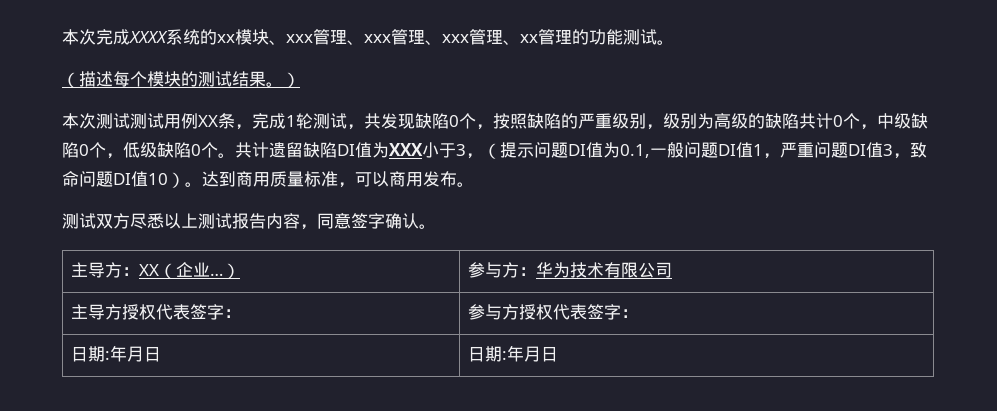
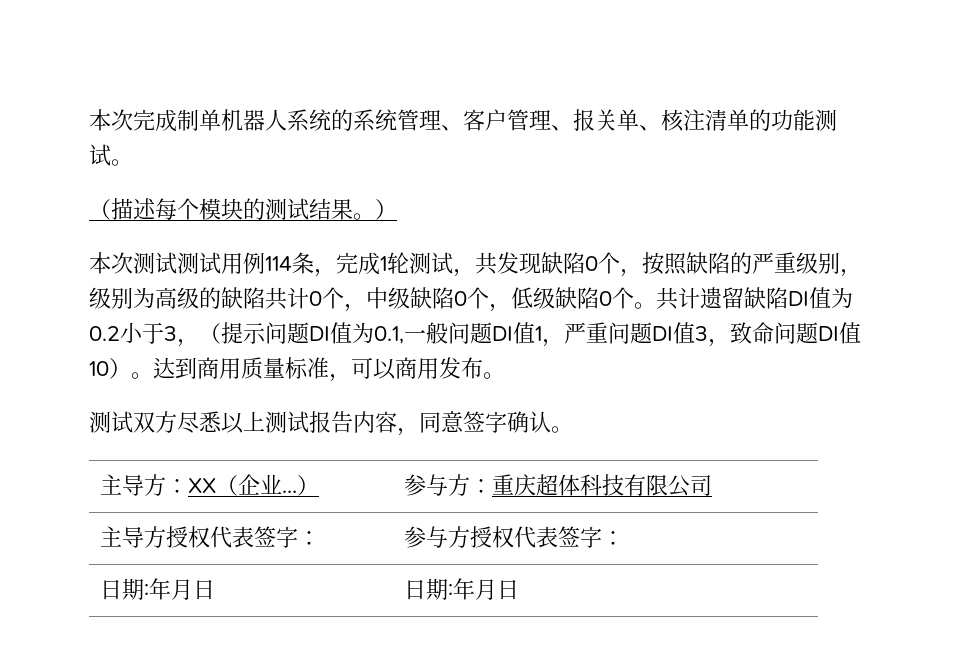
- 本次完成XXXX系统的xx模块、xxx管理、xxx管理、xxx管理、xx管理的功能测试。
+ 本次完成制单机器人系统的系统管理、客户管理、报关单、核注清单的功能测试。
- 本次测试测试用例XX条，完成1轮测试，共发现缺陷0个，按照缺陷的严重级别，级别为高级的缺陷共计0个，中级缺陷0个，低级缺陷0个。
+ 本次测试测试用例114条，完成1轮测试，共发现缺陷0个，按照缺陷的严重级别，级别为高级的缺陷共计0个，中级缺陷0个，低级缺陷0个。
- 共计遗留缺陷DI值为XXX小于3，（提示问题DI值为0.1,一般问题DI值1，严重问题DI值3，致命问题DI值10）。
+ 共计遗留缺陷DI值为0.2小于3，（提示问题DI值为0.1,一般问题DI值1，严重问题DI值3，致命问题DI值10）。
- 主导方：XX（企业…） | 参与方：华为技术有限公司
+ 主导方：XX（企业…） | 参与方：重庆超体科技有限公司

